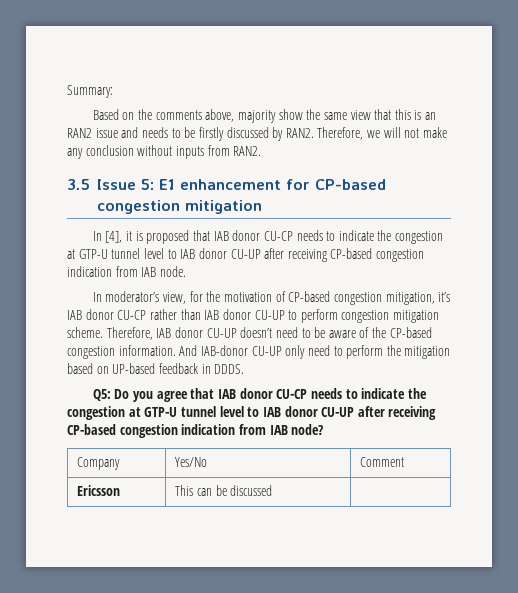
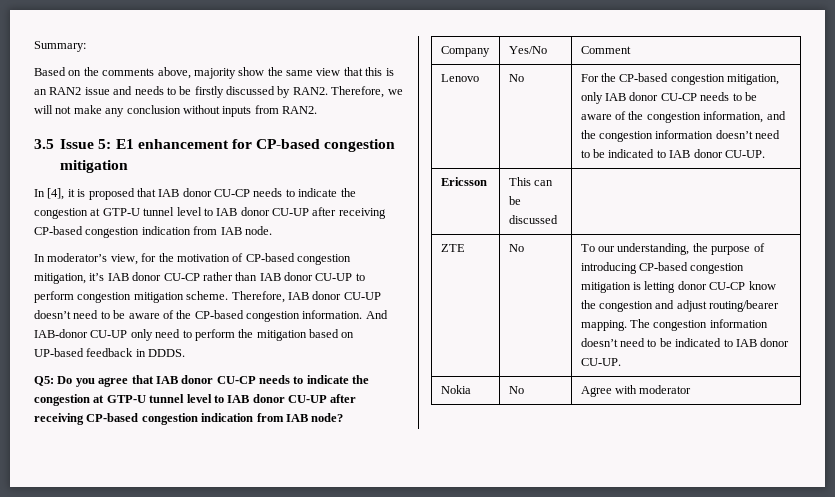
+ Lenovo | No | For the CP-based congestion mitigation, only IAB donor CU-CP needs to be aware of the congestion information, and the congestion information doesn’t need to be indicated to IAB donor CU-UP.
+ ZTE | No | To our understanding, the purpose of introducing CP-based congestion mitigation is letting donor CU-CP know the congestion and adjust routing/bearer mapping. The congestion information doesn’t need to be indicated to IAB donor CU-UP.
+ Nokia | No | Agree with moderator

